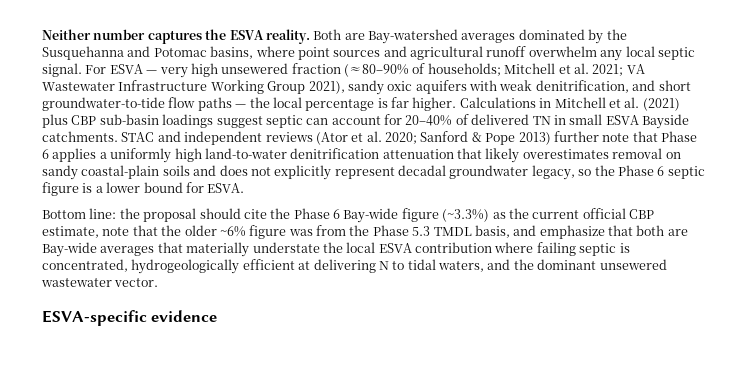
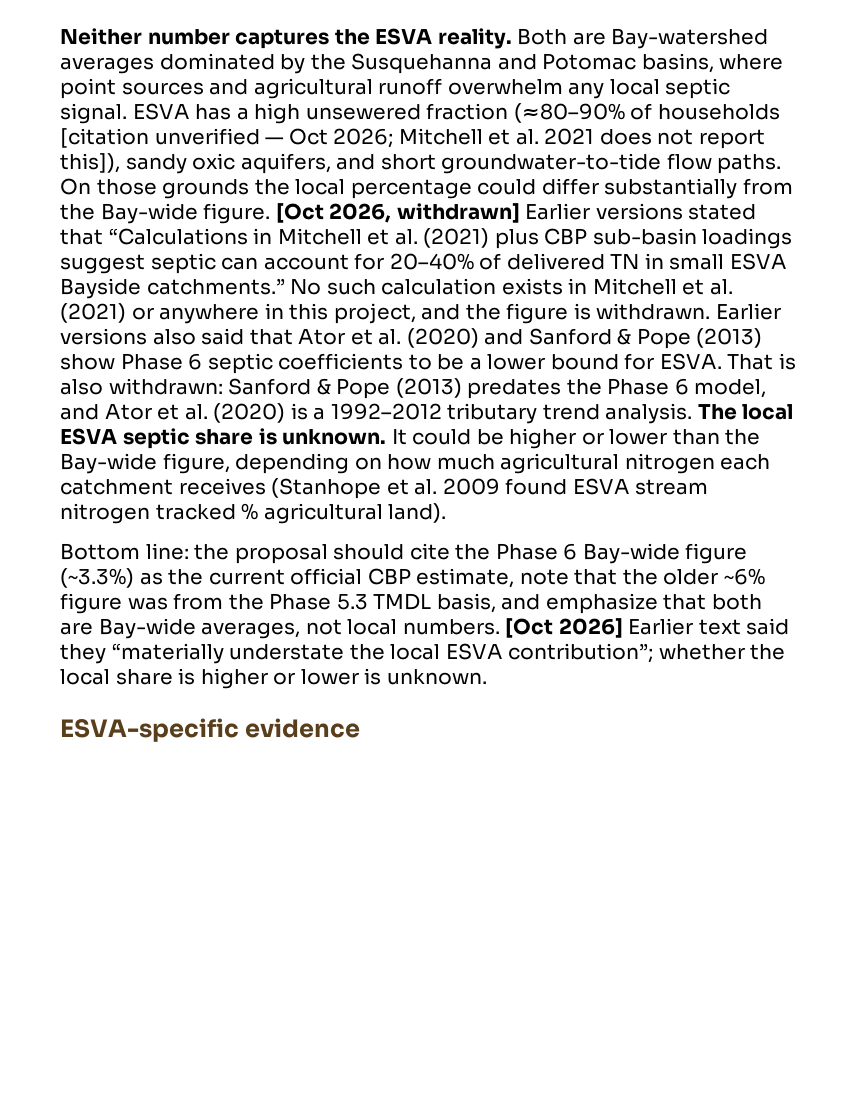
- For ESVA — very high unsewered fraction (≈80–90% of households; Mitchell et al. 2021; VA Wastewater Infrastructure Working Group 2021), sandy oxic aquifers with weak denitrification, and short groundwater-to-tide flow paths — the local percentage is far higher. Calculations in Mitchell et al. (2021) plus CBP sub-basin loadings suggest septic can account for 20–40% of delivered TN in small ESVA Bayside catchments. STAC and independent reviews (Ator et al. 2020; Sanford & Pope 2013) further note that Phase 6 applies a uniformly high land-to-water denitrification attenuation that likely overestimates removal on sandy coastal-plain soils and does not explicitly represent decadal groundwater legacy, so the Phase 6 septic figure is a lower bound for ESVA.
+ ESVA has a high unsewered fraction (≈80–90% of households [citation unverified — Oct 2026; Mitchell et al. 2021 does not report this]), sandy oxic aquifers, and short groundwater-to-tide flow paths. On those grounds the local percentage could differ substantially from the Bay-wide figure. [Oct 2026, withdrawn] Earlier versions stated that “Calculations in Mitchell et al. (2021) plus CBP sub-basin loadings suggest septic can account for 20–40% of delivered TN in small ESVA Bayside catchments.” No such calculation exists in Mitchell et al. (2021) or anywhere in this project, and the figure is withdrawn. Earlier versions also said that Ator et al. (2020) and Sanford & Pope (2013) show Phase 6 septic coefficients to be a lower bound for ESVA. That is also withdrawn: Sanford & Pope (2013) predates the Phase 6 model, and Ator et al. (2020) is a 1992–2012 tributary trend analysis. The local ESVA septic share is unknown. It could be higher or lower than the Bay-wide figure, depending on how much agricultural nitrogen each catchment receives (Stanhope et al. 2009 found ESVA stream nitrogen tracked % agricultural land).
- Bottom line: the proposal should cite the Phase 6 Bay-wide figure (~3.3%) as the current official CBP estimate, note that the older ~6% figure was from the Phase 5.3 TMDL basis, and emphasize that both are Bay-wide averages that materially understate the local ESVA contribution where failing septic is concentrated, hydrogeologically efficient at delivering N to tidal waters, and the dominant unsewered wastewater vector.
+ Bottom line: the proposal should cite the Phase 6 Bay-wide figure (~3.3%) as the current official CBP estimate, note that the older ~6% figure was from the Phase 5.3 TMDL basis, and emphasize that both are Bay-wide averages, not local numbers. [Oct 2026] Earlier text said they “materially understate the local ESVA contribution”; whether the local share is higher or lower is unknown.

